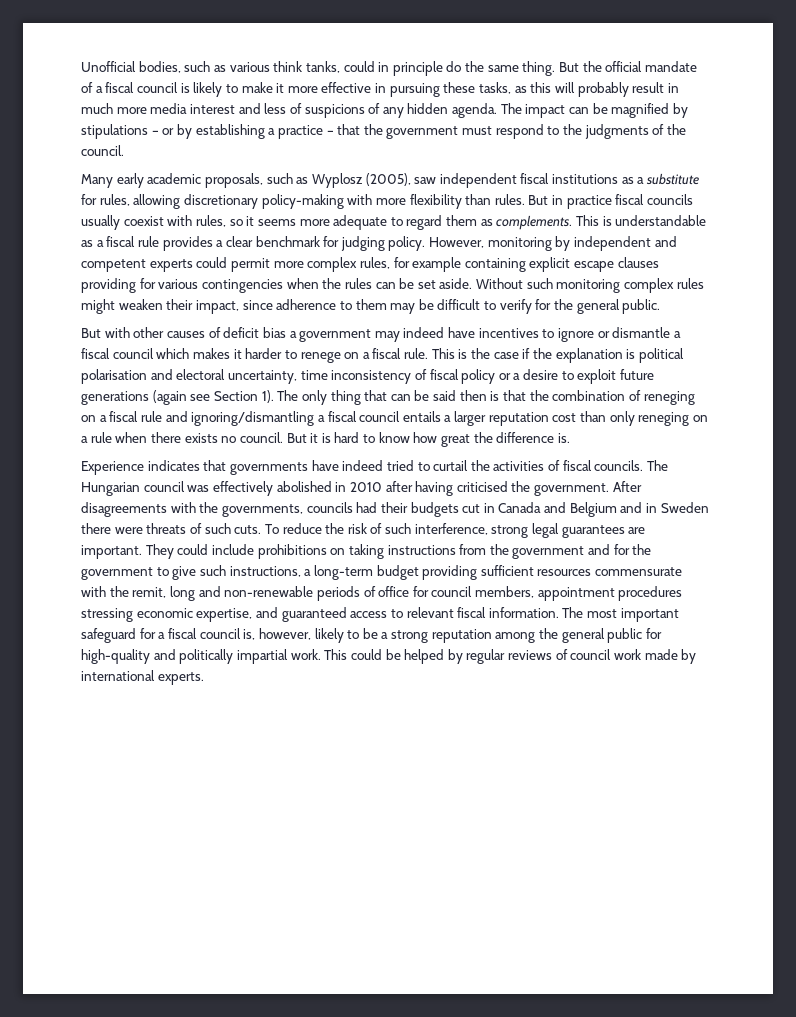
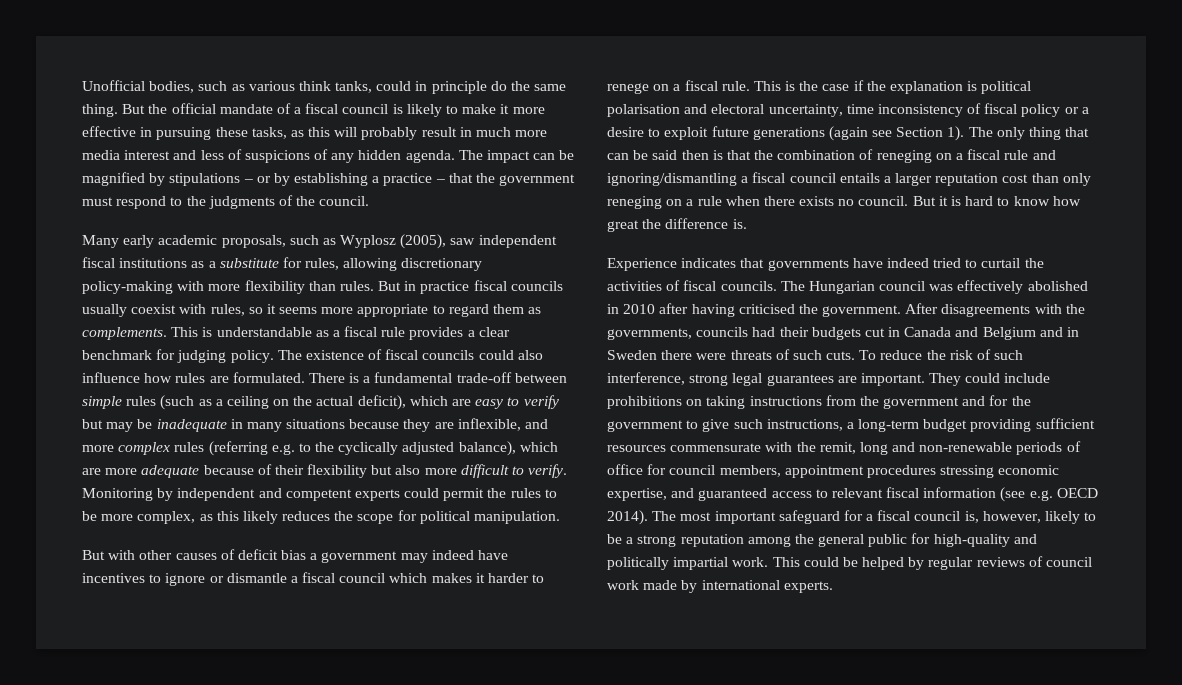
- But in practice fiscal councils usually coexist with rules, so it seems more adequate to regard them as complements.
+ But in practice fiscal councils usually coexist with rules, so it seems more appropriate to regard them as complements.
- However, monitoring by independent and competent experts could permit more complex rules, for example containing explicit escape clauses providing for various contingencies when the rules can be set aside. Without such monitoring complex rules might weaken their impact, since adherence to them may be difficult to verify for the general public.
+ The existence of fiscal councils could also influence how rules are formulated. There is a fundamental trade-off between simple rules (such as a ceiling on the actual deficit), which are easy to verify but may be inadequate in many situations because they are inflexible, and more complex rules (referring e.g. to the cyclically adjusted balance), which are more adequate because of their flexibility but also more difficult to verify. Monitoring by independent and competent experts could permit the rules to be more complex, as this likely reduces the scope for political manipulation.
- They could include prohibitions on taking instructions from the government and for the government to give such instructions, a long-term budget providing sufficient resources commensurate with the remit, long and non-renewable periods of office for council members, appointment procedures stressing economic expertise, and guaranteed access to relevant fiscal information.
+ They could include prohibitions on taking instructions from the government and for the government to give such instructions, a long-term budget providing sufficient resources commensurate with the remit, long and non-renewable periods of office for council members, appointment procedures stressing economic expertise, and guaranteed access to relevant fiscal information (see e.g. OECD 2014).

